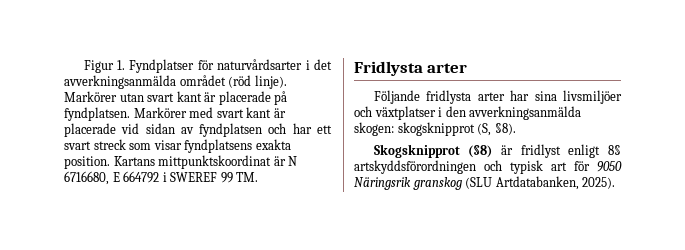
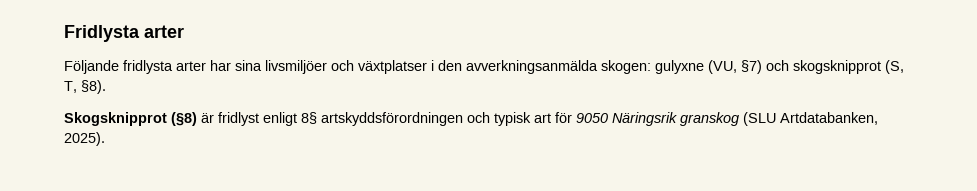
- Figur 1. Fyndplatser för naturvårdsarter i det avverkningsanmälda området (röd linje). Markörer utan svart kant är placerade på fyndplatsen. Markörer med svart kant är placerade vid sidan av fyndplatsen och har ett svart streck som visar fyndplatsens exakta position. Kartans mittpunktskoordinat är N 6716680, E 664792 i SWEREF 99 TM.
- Följande fridlysta arter har sina livsmiljöer och växtplatser i den avverkningsanmälda skogen: skogsknipprot (S, §8).
+ Följande fridlysta arter har sina livsmiljöer och växtplatser i den avverkningsanmälda skogen: gulyxne (VU, §7) och skogsknipprot (S, T, §8).

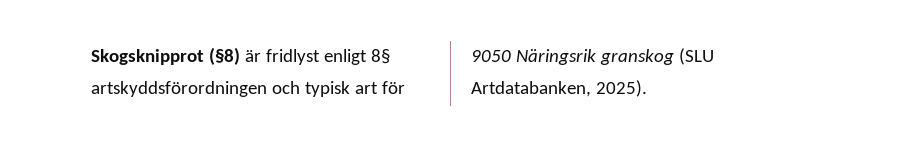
- Fridlysta arter
- Följande fridlysta arter har sina livsmiljöer och växtplatser i den avverkningsanmälda skogen: gulyxne (VU, §7) och skogsknipprot (S, T, §8).

